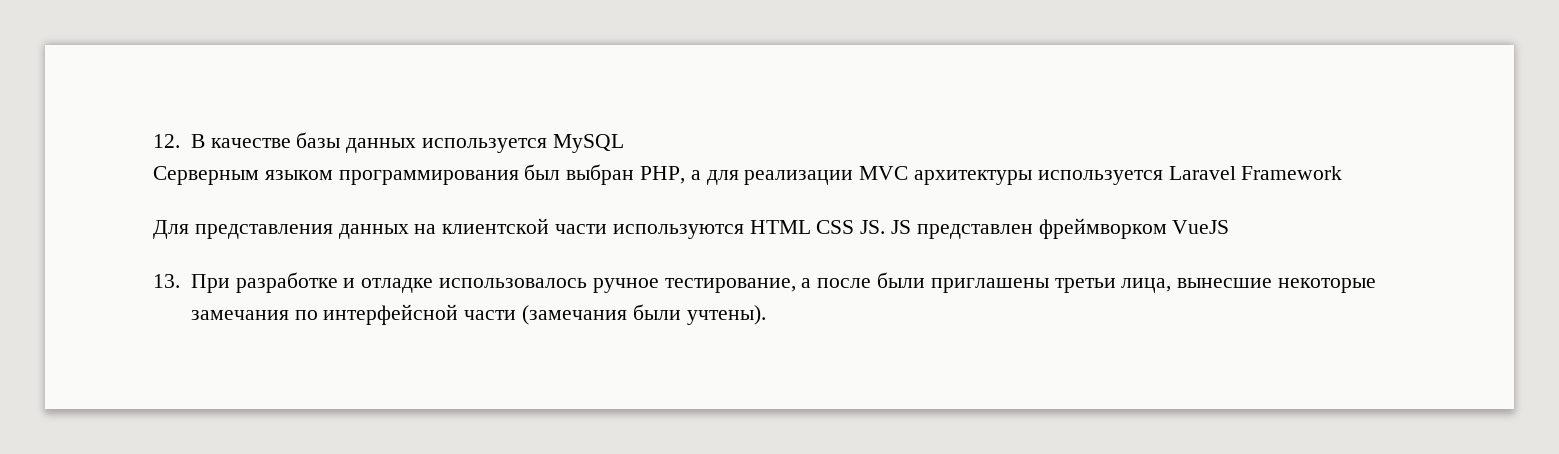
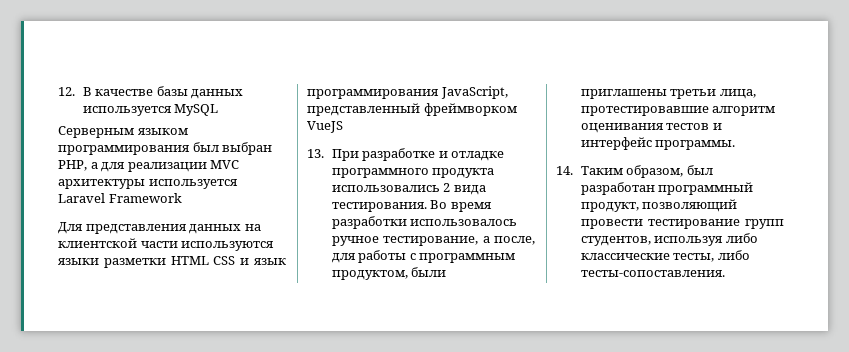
- Для представления данных на клиентской части используются HTML CSS JS. JS представлен фреймворком VueJS
+ Для представления данных на клиентской части используются языки разметки HTML CSS и язык программирования JavaScript, представленный фреймворком VueJS
- 13. При разработке и отладке использовалось ручное тестирование, а после были приглашены третьи лица, вынесшие некоторые замечания по интерфейсной части (замечания были учтены).
+ 13. При разработке и отладке программного продукта использовались 2 вида тестирования. Во время разработки использовалось ручное тестирование, а после, для работы с программным продуктом, были приглашены третьи лица, протестировавшие алгоритм оценивания тестов и интерфейс программы.
+ 14. Таким образом, был разработан программный продукт, позволяющий провести тестирование групп студентов, используя либо классические тесты, либо тесты-сопоставления.

